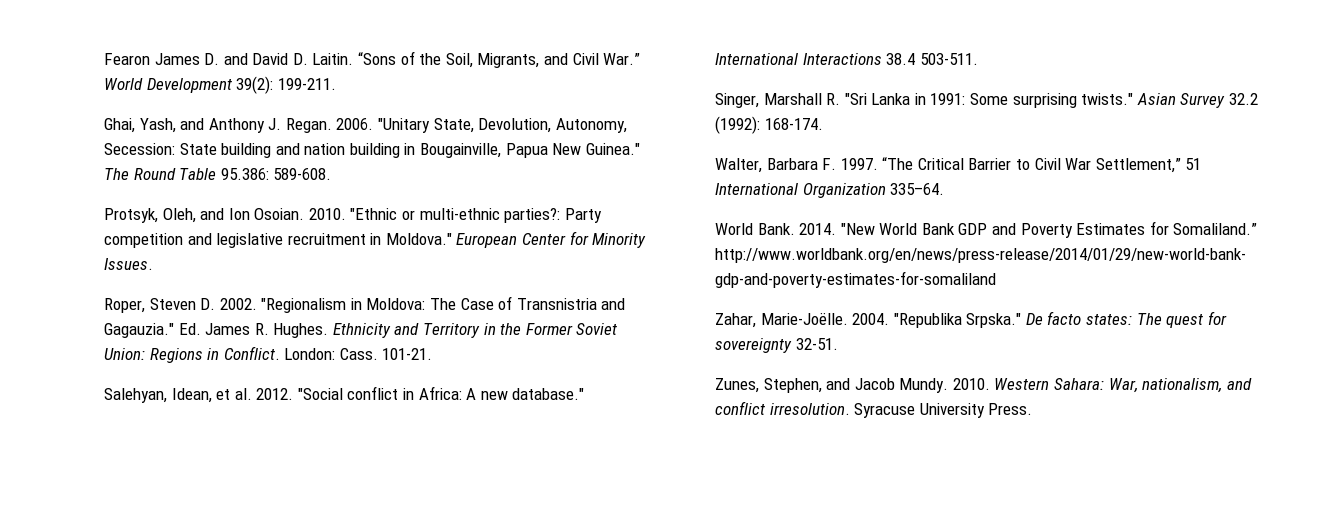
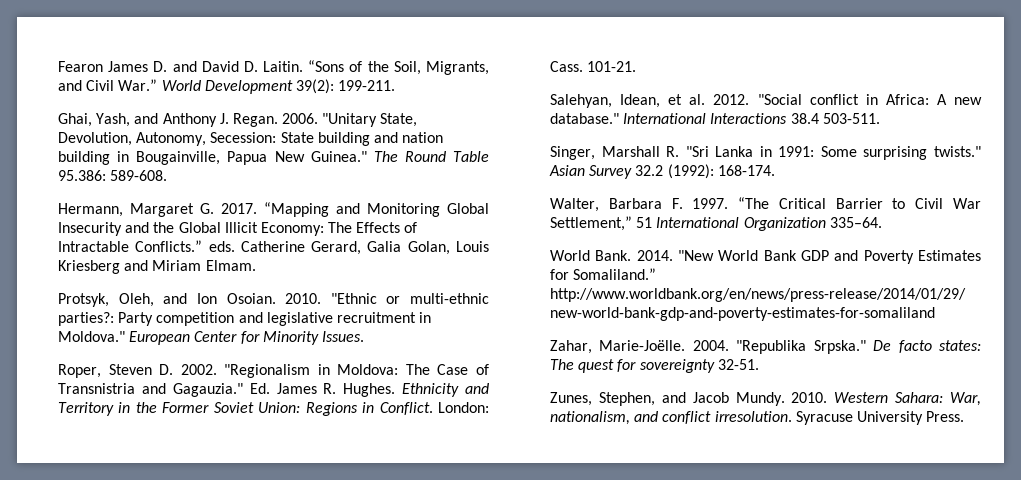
+ Hermann, Margaret G. 2017. “Mapping and Monitoring Global Insecurity and the Global Illicit Economy: The Effects of Intractable Conflicts.” eds. Catherine Gerard, Galia Golan, Louis Kriesberg and Miriam Elmam.

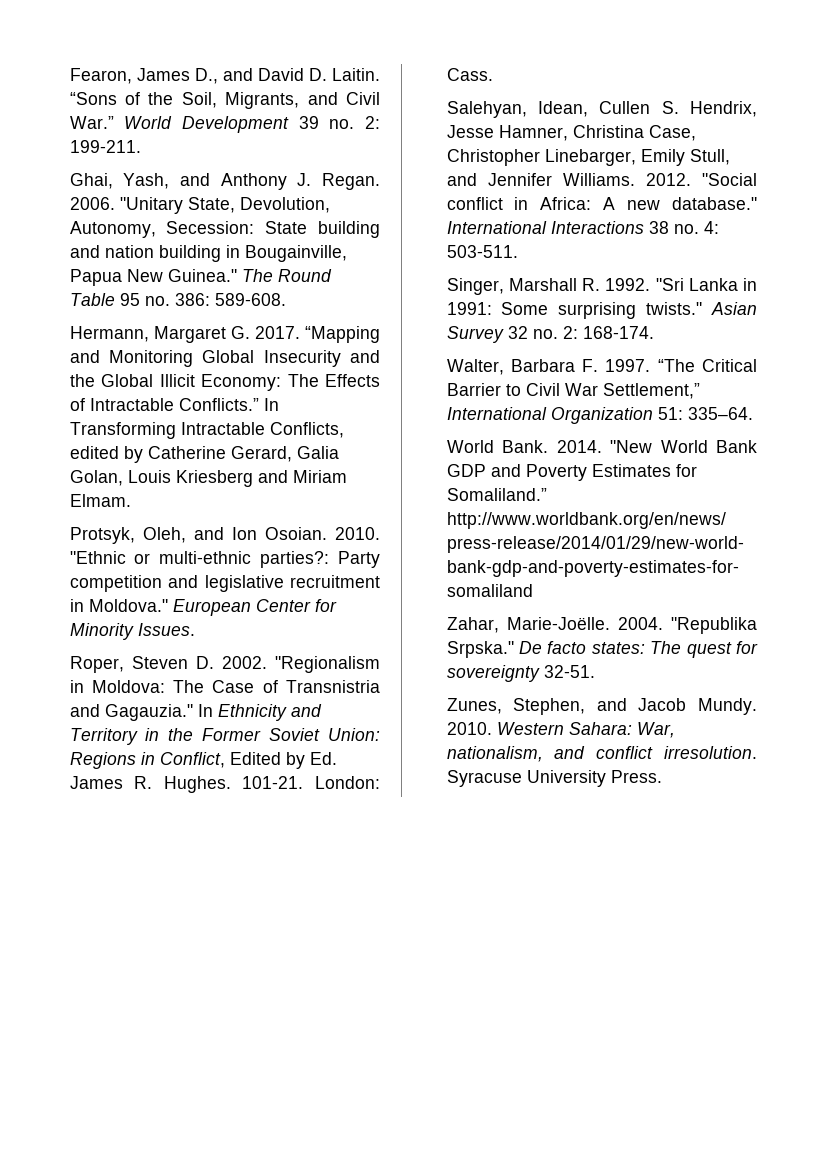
- Fearon James D. and David D. Laitin.
+ Fearon, James D., and David D. Laitin.
- “Sons of the Soil, Migrants, and Civil War.” World Development 39(2): 199-211.
+ “Sons of the Soil, Migrants, and Civil War.” World Development 39 no. 2: 199-211.
- The Round Table 95.386: 589-608.
+ The Round Table 95 no. 386: 589-608.
- “Mapping and Monitoring Global Insecurity and the Global Illicit Economy: The Effects of Intractable Conflicts.” eds. Catherine Gerard, Galia Golan, Louis Kriesberg and Miriam Elmam.
+ “Mapping and Monitoring Global Insecurity and the Global Illicit Economy: The Effects of Intractable Conflicts.” In Transforming Intractable Conflicts, edited by Catherine Gerard, Galia Golan, Louis Kriesberg and Miriam Elmam.
- Ed. James R. Hughes. Ethnicity and Territory in the Former Soviet Union: Regions in Conflict.
+ In Ethnicity and Territory in the Former Soviet Union: Regions in Conflict, Edited by Ed. James R. Hughes. 101-21.
- 101-21.
- Salehyan, Idean, et al. 2012.
+ Salehyan, Idean, Cullen S. Hendrix, Jesse Hamner, Christina Case, Christopher Linebarger, Emily Stull, and Jennifer Williams. 2012.
- International Interactions 38.4 503-511.
+ International Interactions 38 no. 4: 503-511.
- Singer, Marshall R. "Sri Lanka in 1991: Some surprising twists."
+ Singer, Marshall R. 1992. "Sri Lanka in 1991: Some surprising twists."
- Asian Survey 32.2 (1992): 168-174.
+ Asian Survey 32 no. 2: 168-174.
- “The Critical Barrier to Civil War Settlement,” 51 International Organization 335–64.
+ “The Critical Barrier to Civil War Settlement,” International Organization 51: 335–64.

